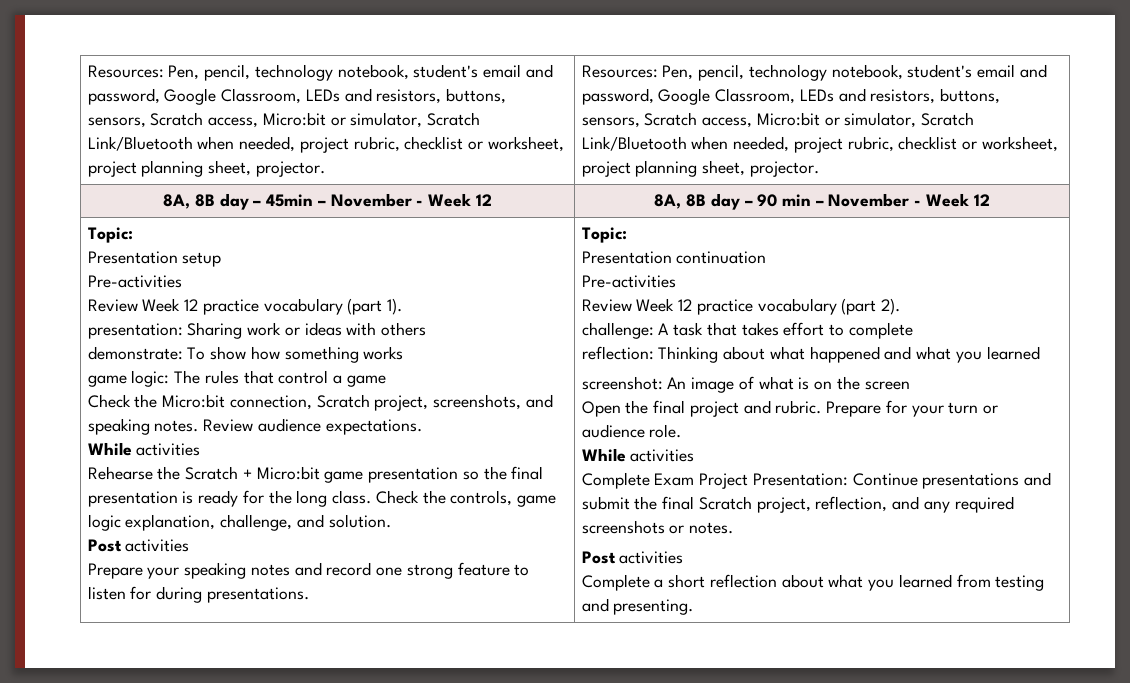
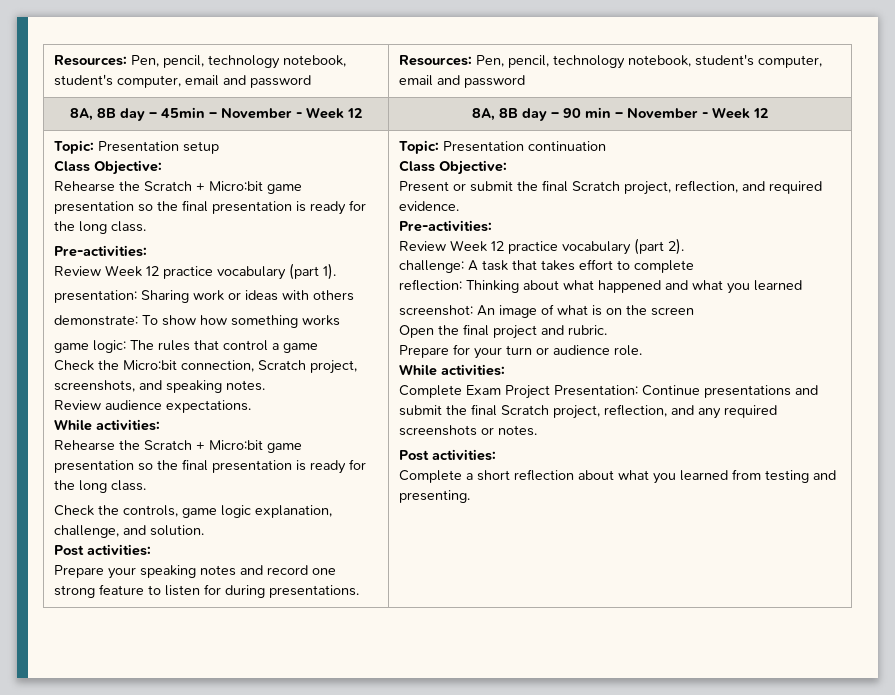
- Resources: Pen, pencil, technology notebook, student's email and password, Google Classroom, LEDs and resistors, buttons, sensors, Scratch access, Micro:bit or simulator, Scratch Link/Bluetooth when needed, project rubric, checklist or worksheet, project planning sheet, projector. | Resources: Pen, pencil, technology notebook, student's email and password, Google Classroom, LEDs and resistors, buttons, sensors, Scratch access, Micro:bit or simulator, Scratch Link/Bluetooth when needed, project rubric, checklist or worksheet, project planning sheet, projector.
+ Resources: Pen, pencil, technology notebook, student's computer, email and password | Resources: Pen, pencil, technology notebook, student's computer, email and password
  8A, 8B day – 45min – November - Week 12 | 8A, 8B day – 90 min – November - Week 12
- Topic:
- Presentation setup
- Pre-activities
+ Topic: Presentation setup
+ Class Objective:
+ Rehearse the Scratch + Micro:bit game presentation so the final presentation is ready for the long class.
+ Pre-activities:
- Check the Micro:bit connection, Scratch project, screenshots, and speaking notes. Review audience expectations.
- While activities
- Rehearse the Scratch + Micro:bit game presentation so the final presentation is ready for the long class. Check the controls, game logic explanation, challenge, and solution.
- Post activities
+ Check the Micro:bit connection, Scratch project, screenshots, and speaking notes.
+ Review audience expectations.
+ While activities:
+ Rehearse the Scratch + Micro:bit game presentation so the final presentation is ready for the long class.
+ Check the controls, game logic explanation, challenge, and solution.
+ Post activities:
- Prepare your speaking notes and record one strong feature to listen for during presentations. | Topic:
- Presentation continuation
- Pre-activities
+ Prepare your speaking notes and record one strong feature to listen for during presentations. | Topic: Presentation continuation
+ Class Objective:
+ Present or submit the final Scratch project, reflection, and required evidence.
+ Pre-activities:
- Open the final project and rubric. Prepare for your turn or audience role.
- While activities
+ Open the final project and rubric.
+ Prepare for your turn or audience role.
+ While activities:
  Complete Exam Project Presentation: Continue presentations and submit the final Scratch project, reflection, and any required screenshots or notes.
- Post activities
+ Post activities:

